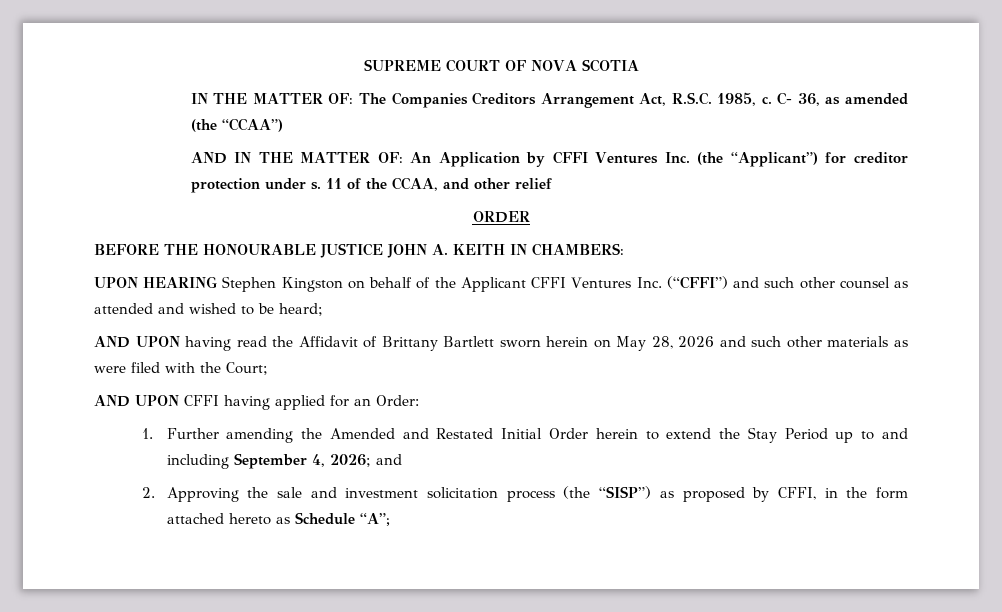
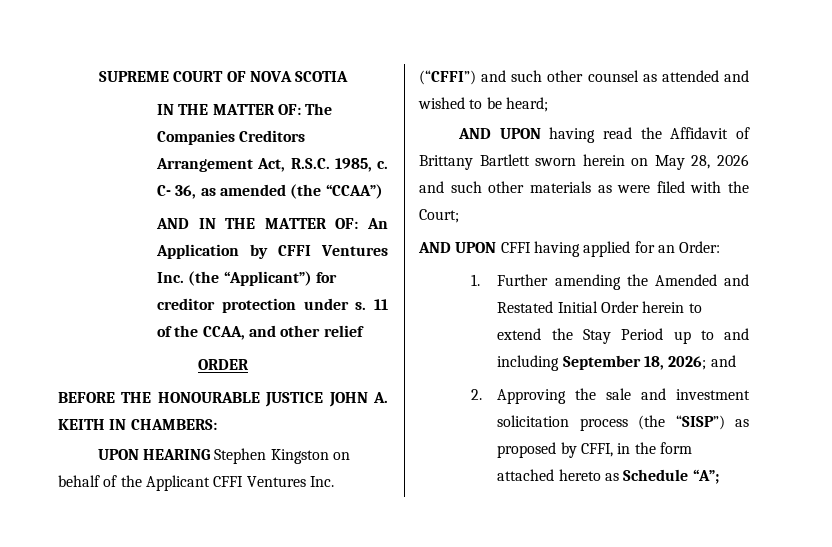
- 1. Further amending the Amended and Restated Initial Order herein to extend the Stay Period up to and including September 4, 2026; and
+ 1. Further amending the Amended and Restated Initial Order herein to extend the Stay Period up to and including September 18, 2026; and

